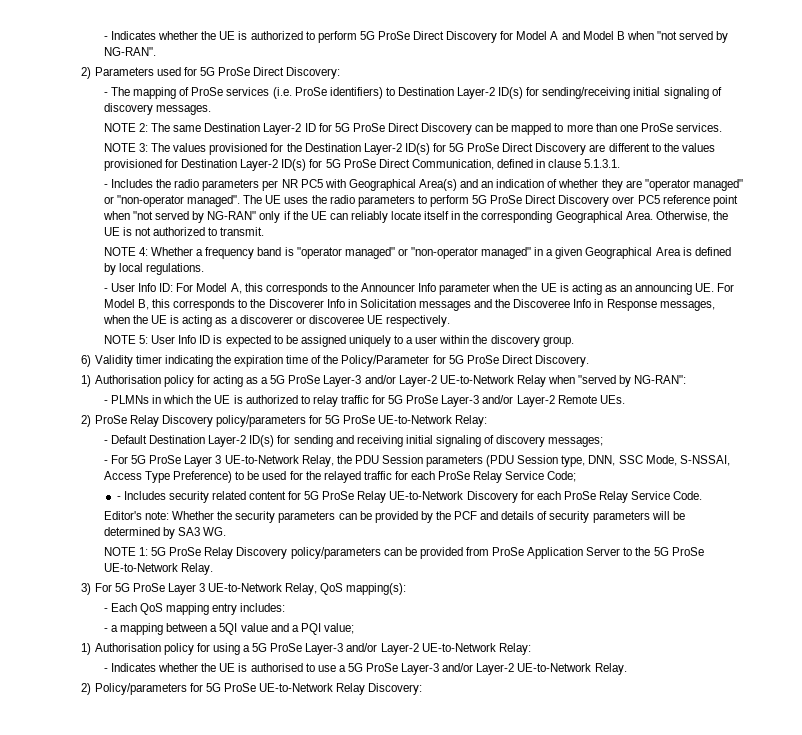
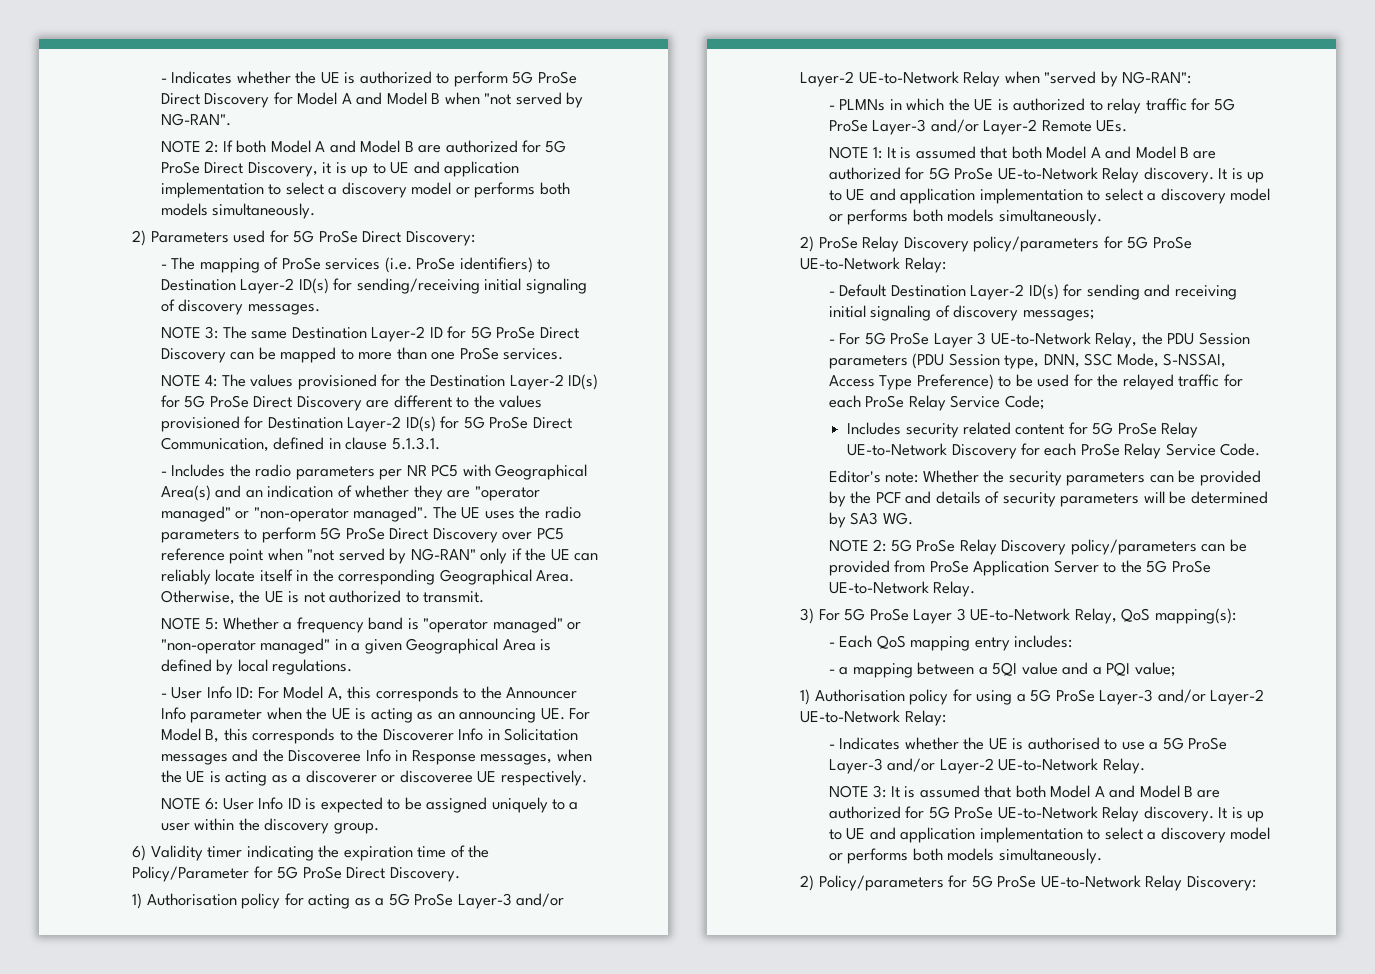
+ NOTE 2: If both Model A and Model B are authorized for 5G ProSe Direct Discovery, it is up to UE and application implementation to select a discovery model or performs both models simultaneously.
- NOTE 2: The same Destination Layer-2 ID for 5G ProSe Direct Discovery can be mapped to more than one ProSe services.
+ NOTE 3: The same Destination Layer-2 ID for 5G ProSe Direct Discovery can be mapped to more than one ProSe services.
- NOTE 3: The values provisioned for the Destination Layer-2 ID(s) for 5G ProSe Direct Discovery are different to the values provisioned for Destination Layer-2 ID(s) for 5G ProSe Direct Communication, defined in clause 5.1.3.1.
+ NOTE 4: The values provisioned for the Destination Layer-2 ID(s) for 5G ProSe Direct Discovery are different to the values provisioned for Destination Layer-2 ID(s) for 5G ProSe Direct Communication, defined in clause 5.1.3.1.
- NOTE 4: Whether a frequency band is "operator managed" or "non-operator managed" in a given Geographical Area is defined by local regulations.
+ NOTE 5: Whether a frequency band is "operator managed" or "non-operator managed" in a given Geographical Area is defined by local regulations.
- NOTE 5: User Info ID is expected to be assigned uniquely to a user within the discovery group.
+ NOTE 6: User Info ID is expected to be assigned uniquely to a user within the discovery group.
+ NOTE 1: It is assumed that both Model A and Model B are authorized for 5G ProSe UE-to-Network Relay discovery. It is up to UE and application implementation to select a discovery model or performs both models simultaneously.
- - Includes security related content for 5G ProSe Relay UE-to-Network Discovery for each ProSe Relay Service Code.
+ Includes security related content for 5G ProSe Relay UE-to-Network Discovery for each ProSe Relay Service Code.
- NOTE 1: 5G ProSe Relay Discovery policy/parameters can be provided from ProSe Application Server to the 5G ProSe UE-to-Network Relay.
+ NOTE 2: 5G ProSe Relay Discovery policy/parameters can be provided from ProSe Application Server to the 5G ProSe UE-to-Network Relay.
+ NOTE 3: It is assumed that both Model A and Model B are authorized for 5G ProSe UE-to-Network Relay discovery. It is up to UE and application implementation to select a discovery model or performs both models simultaneously.

